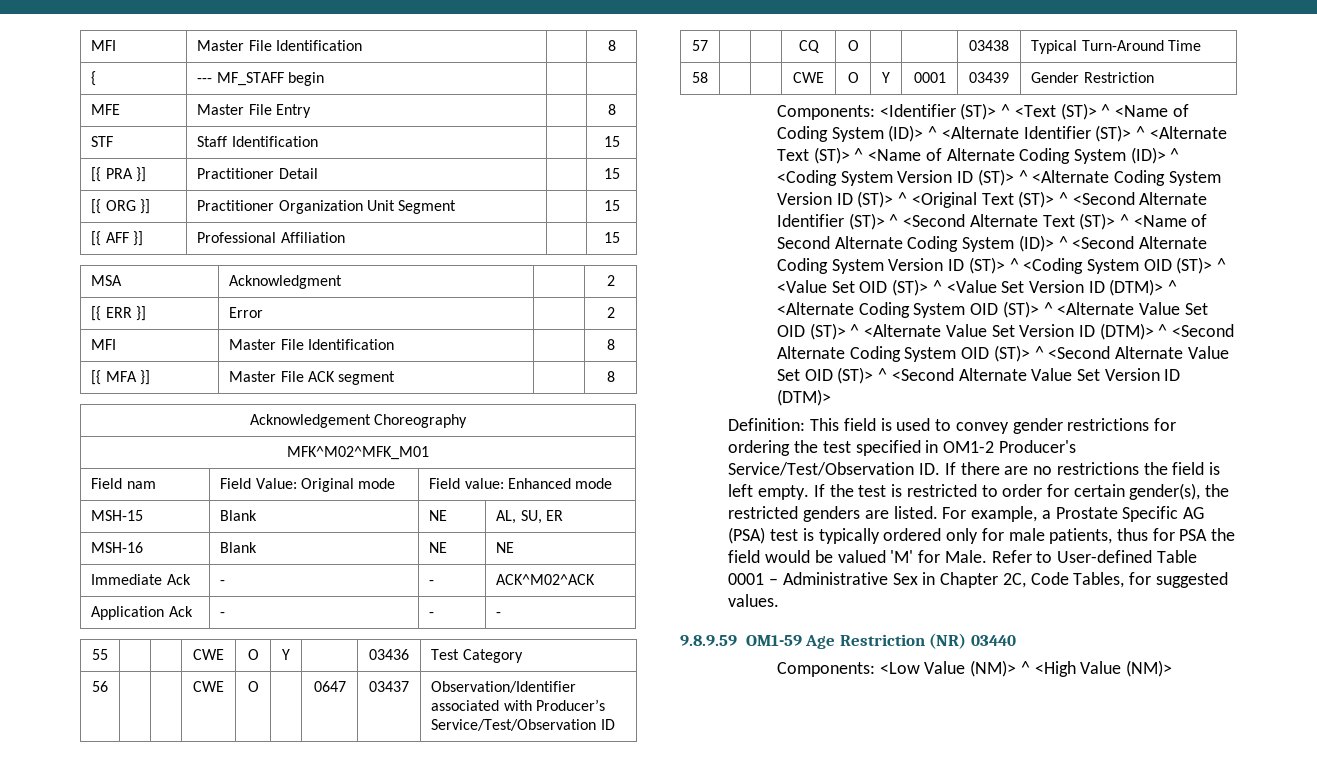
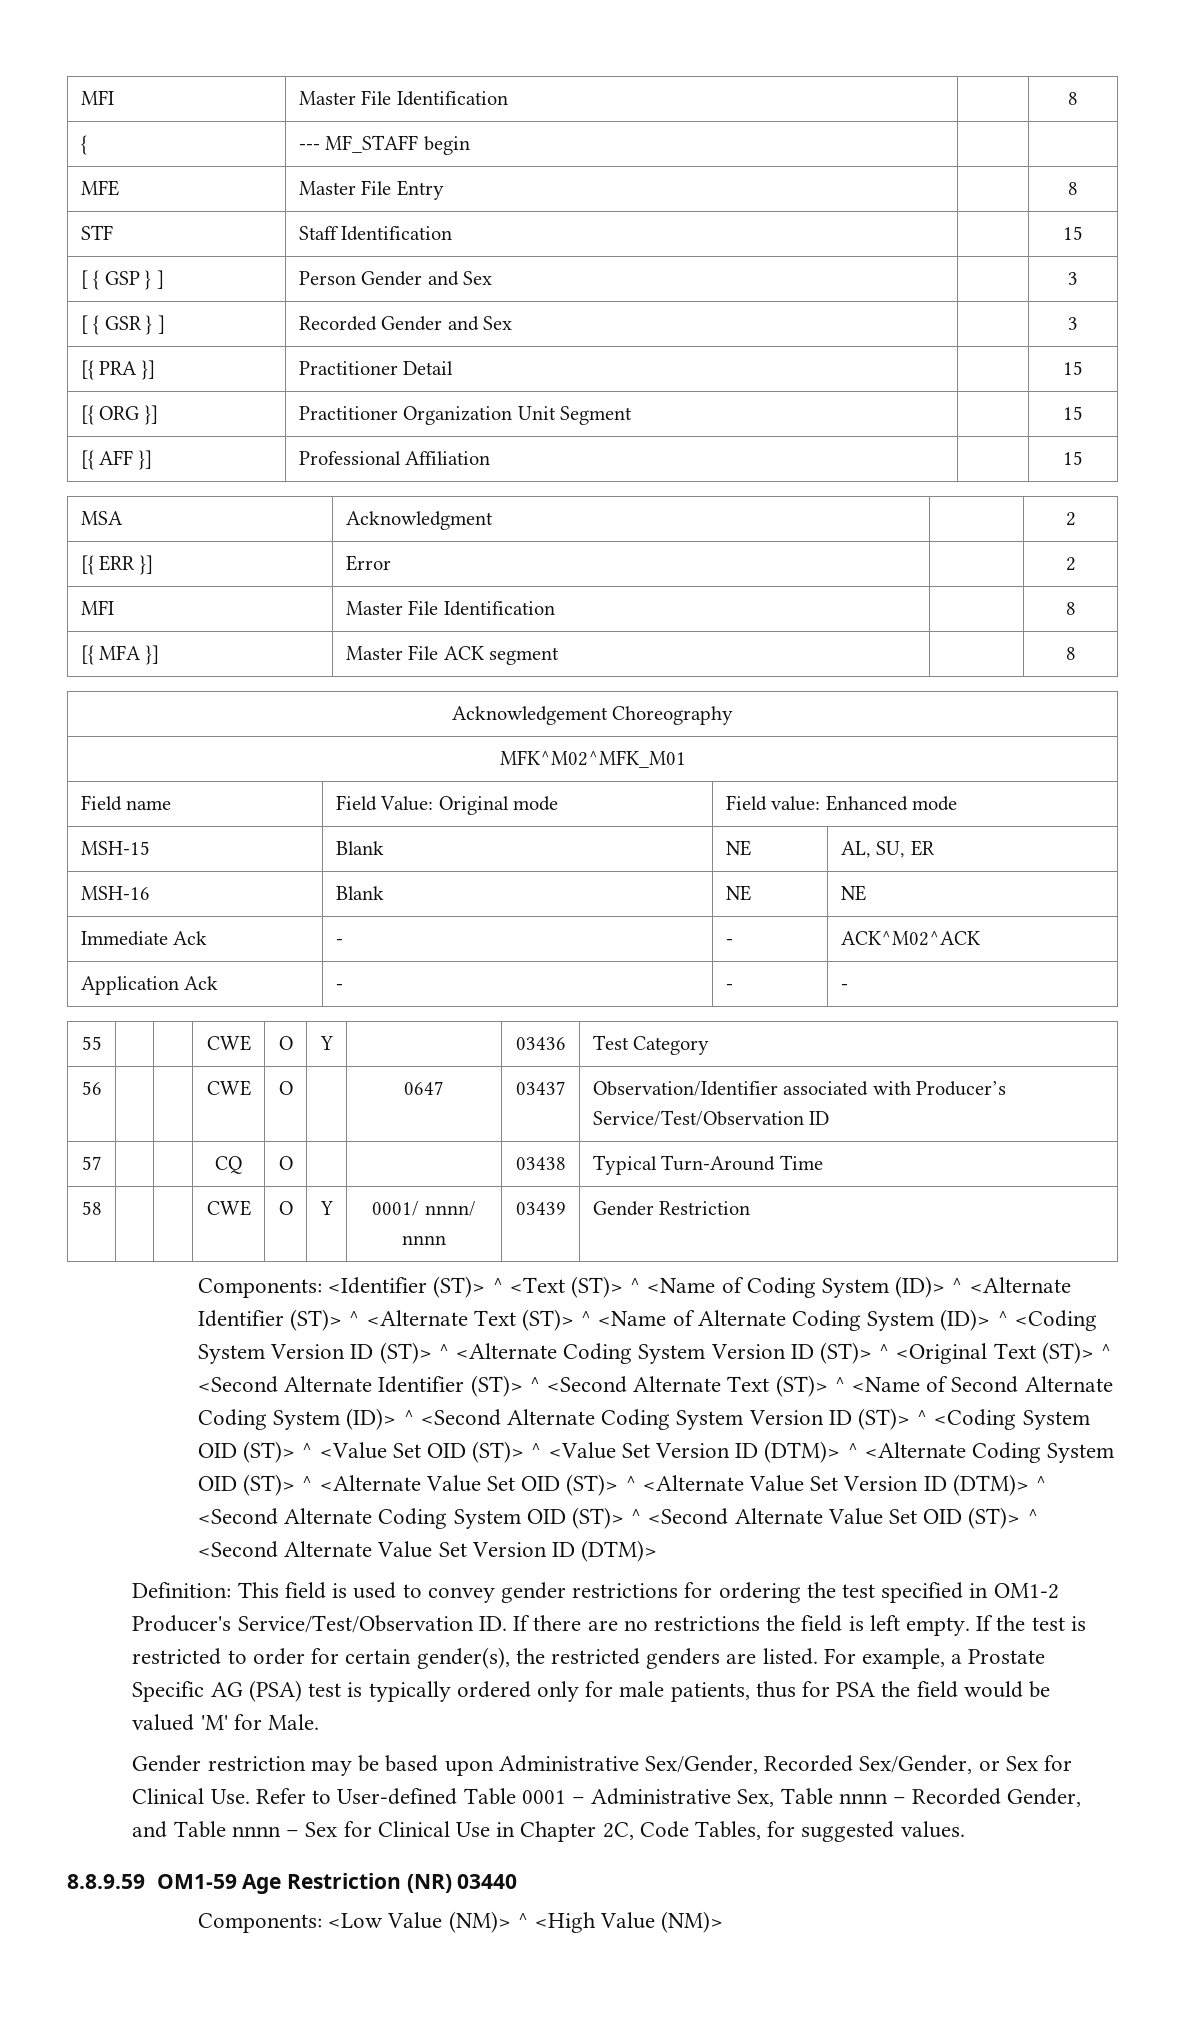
+ [ { GSP } ] | Person Gender and Sex | | 3
+ [ { GSR } ] | Recorded Gender and Sex | | 3
- Field nam | Field Value: Original mode | Field value: Enhanced mode
+ Field name | Field Value: Original mode | Field value: Enhanced mode
- 58 | | | CWE | O | Y | 0001 | 03439 | Gender Restriction
+ 58 | | | CWE | O | Y | 0001/ nnnn/ nnnn | 03439 | Gender Restriction
- For example, a Prostate Specific AG (PSA) test is typically ordered only for male patients, thus for PSA the field would be valued 'M' for Male. Refer to User-defined Table 0001 – Administrative Sex in Chapter 2C, Code Tables, for suggested values.
+ For example, a Prostate Specific AG (PSA) test is typically ordered only for male patients, thus for PSA the field would be valued 'M' for Male.
+ Gender restriction may be based upon Administrative Sex/Gender, Recorded Sex/Gender, or Sex for Clinical Use. Refer to User-defined Table 0001 – Administrative Sex, Table nnnn – Recorded Gender, and Table nnnn – Sex for Clinical Use in Chapter 2C, Code Tables, for suggested values.
- 9.8.9.59 OM1-59 Age Restriction (NR) 03440
+ 8.8.9.59 OM1-59 Age Restriction (NR) 03440

